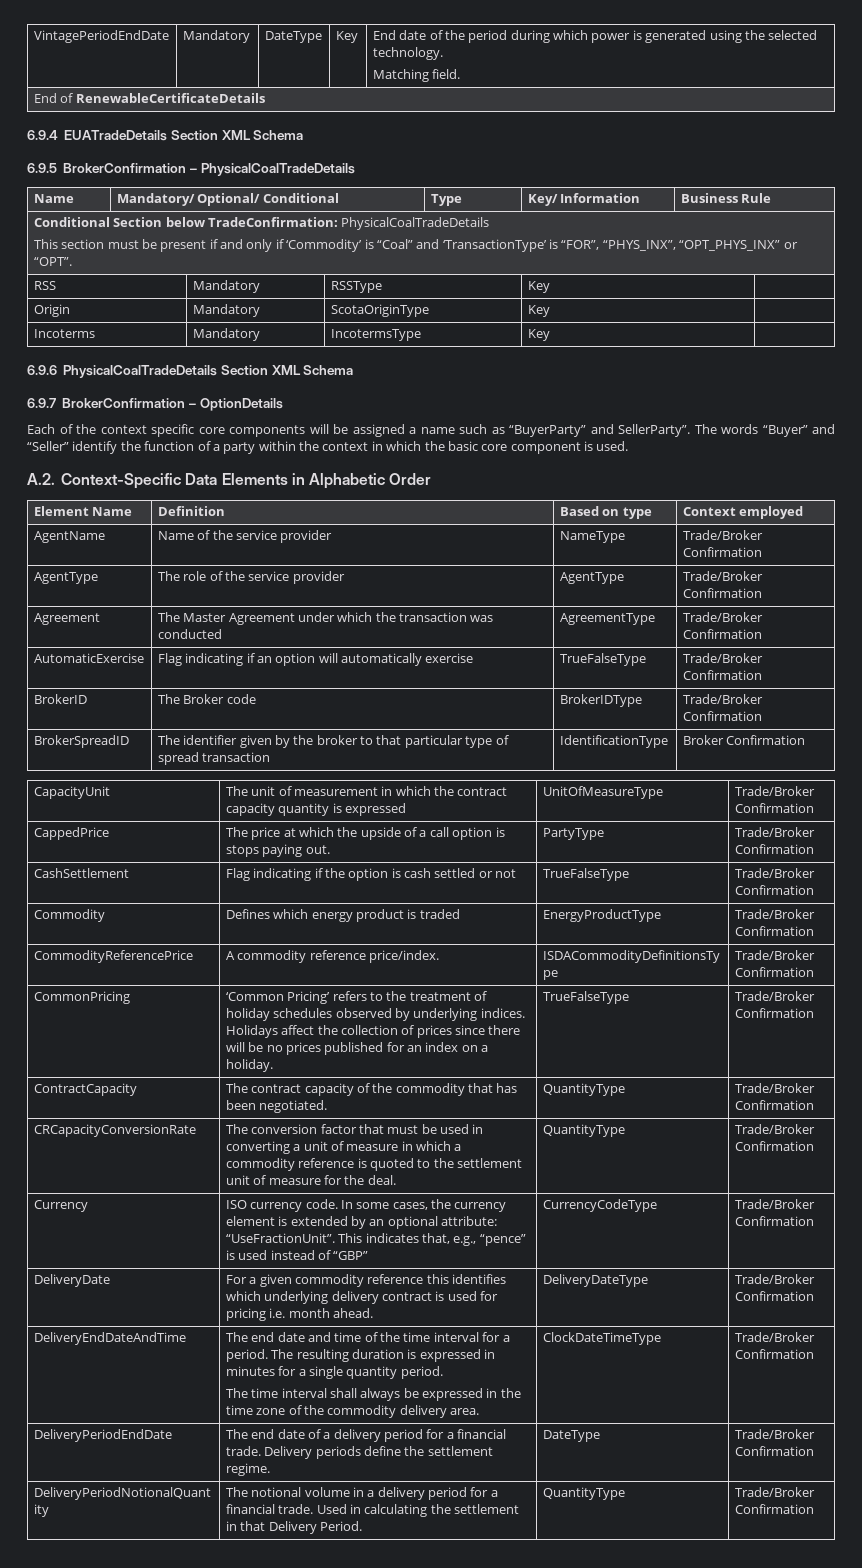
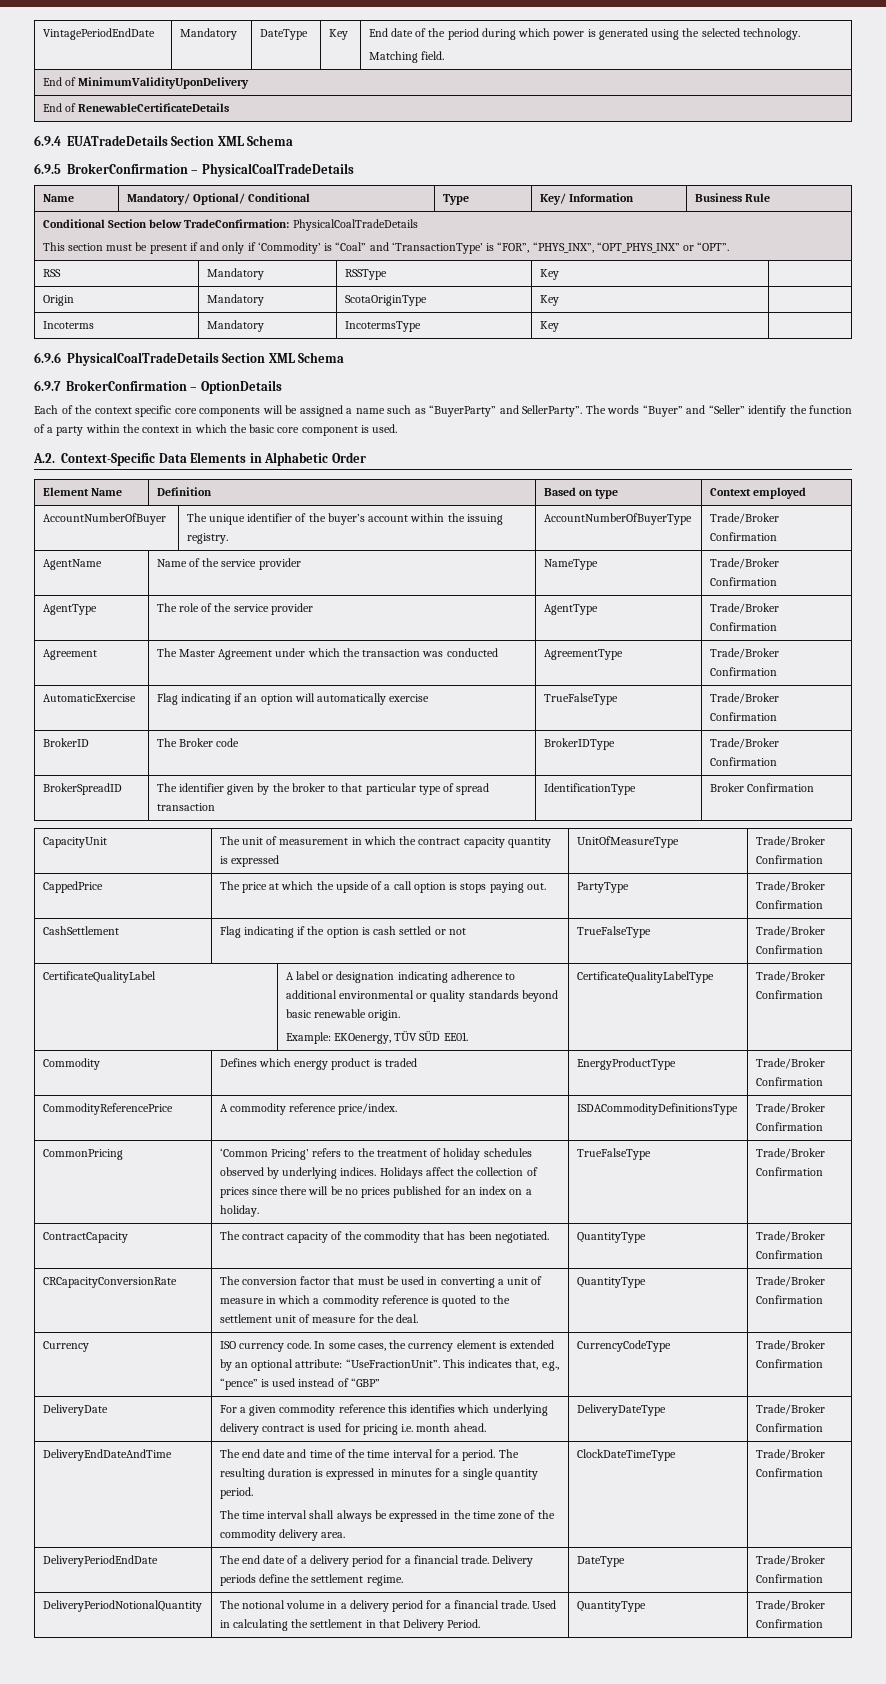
+ End of MinimumValidityUponDelivery
+ AccountNumberOfBuyer | The unique identifier of the buyer’s account within the issuing registry. | AccountNumberOfBuyerType | Trade/Broker Confirmation
+ CertificateQualityLabel | A label or designation indicating adherence to additional environmental or quality standards beyond basic renewable origin.
+ Example: EKOenergy, TÜV SÜD EE01. | CertificateQualityLabelType | Trade/Broker Confirmation

